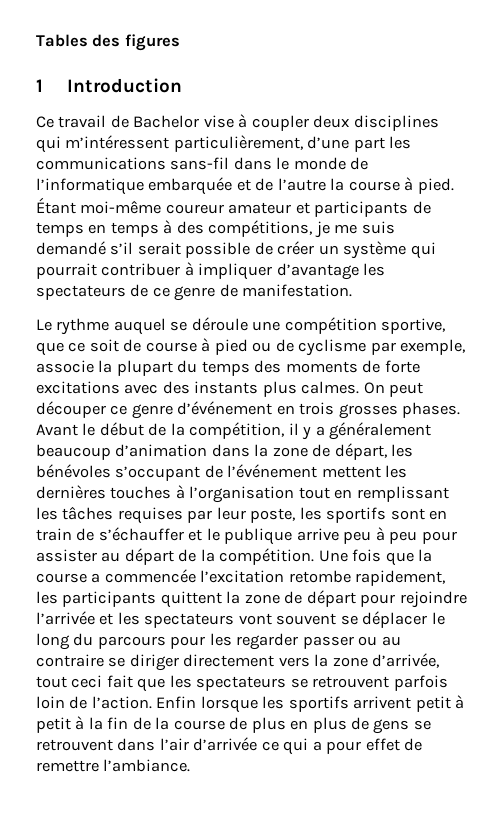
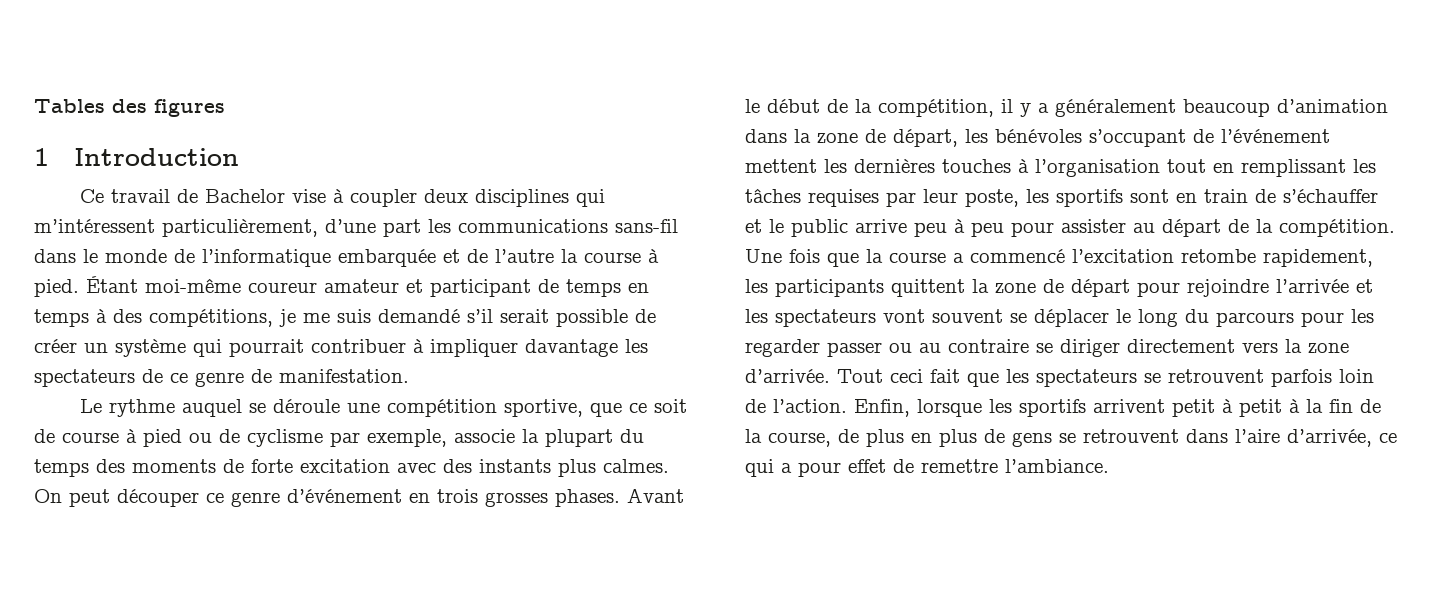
- Étant moi-même coureur amateur et participants de temps en temps à des compétitions, je me suis demandé s’il serait possible de créer un système qui pourrait contribuer à impliquer d’avantage les spectateurs de ce genre de manifestation.
+ Étant moi-même coureur amateur et participant de temps en temps à des compétitions, je me suis demandé s’il serait possible de créer un système qui pourrait contribuer à impliquer davantage les spectateurs de ce genre de manifestation.
- Le rythme auquel se déroule une compétition sportive, que ce soit de course à pied ou de cyclisme par exemple, associe la plupart du temps des moments de forte excitations avec des instants plus calmes.
+ Le rythme auquel se déroule une compétition sportive, que ce soit de course à pied ou de cyclisme par exemple, associe la plupart du temps des moments de forte excitation avec des instants plus calmes.
- Avant le début de la compétition, il y a généralement beaucoup d’animation dans la zone de départ, les bénévoles s’occupant de l’événement mettent les dernières touches à l’organisation tout en remplissant les tâches requises par leur poste, les sportifs sont en train de s’échauffer et le publique arrive peu à peu pour assister au départ de la compétition.
+ Avant le début de la compétition, il y a généralement beaucoup d’animation dans la zone de départ, les bénévoles s’occupant de l’événement mettent les dernières touches à l’organisation tout en remplissant les tâches requises par leur poste, les sportifs sont en train de s’échauffer et le public arrive peu à peu pour assister au départ de la compétition.
- Une fois que la course a commencée l’excitation retombe rapidement, les participants quittent la zone de départ pour rejoindre l’arrivée et les spectateurs vont souvent se déplacer le long du parcours pour les regarder passer ou au contraire se diriger directement vers la zone d’arrivée, tout ceci fait que les spectateurs se retrouvent parfois loin de l’action.
+ Une fois que la course a commencé l’excitation retombe rapidement, les participants quittent la zone de départ pour rejoindre l’arrivée et les spectateurs vont souvent se déplacer le long du parcours pour les regarder passer ou au contraire se diriger directement vers la zone d’arrivée. Tout ceci fait que les spectateurs se retrouvent parfois loin de l’action.
- Enfin lorsque les sportifs arrivent petit à petit à la fin de la course de plus en plus de gens se retrouvent dans l’air d’arrivée ce qui a pour effet de remettre l’ambiance.
+ Enfin, lorsque les sportifs arrivent petit à petit à la fin de la course, de plus en plus de gens se retrouvent dans l’aire d’arrivée, ce qui a pour effet de remettre l’ambiance.

